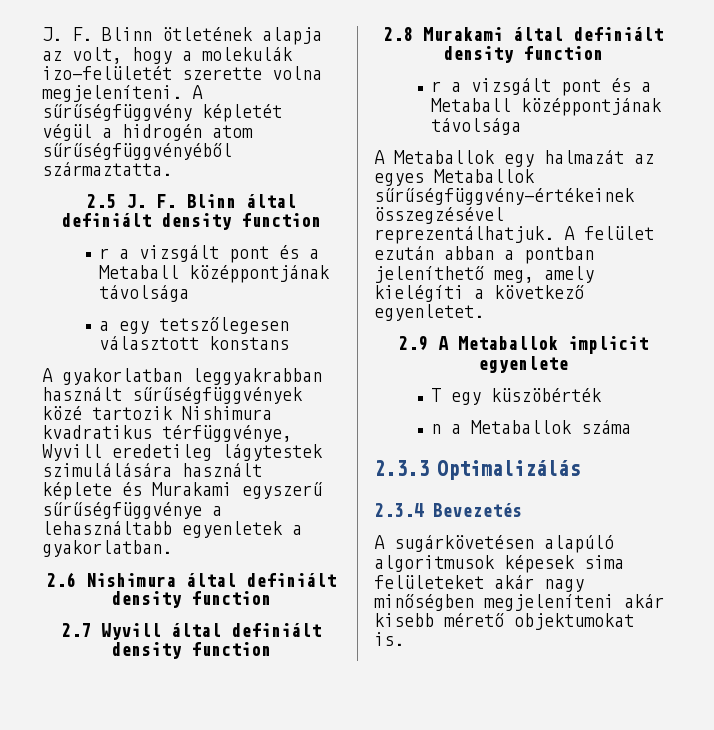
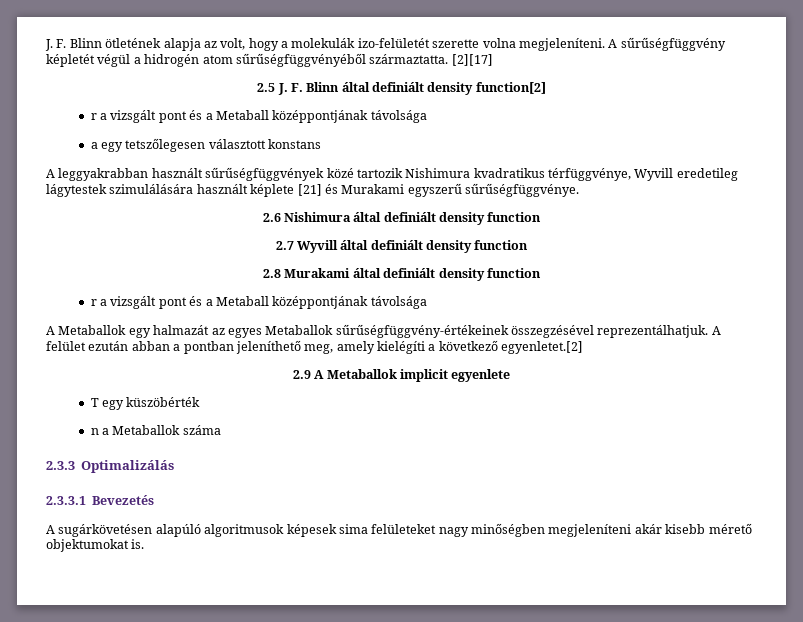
+ [2][17]
- 2.5 J. F. Blinn által definiált density function
+ 2.5 J. F. Blinn által definiált density function[2]
- A gyakorlatban leggyakrabban használt sűrűségfüggvények közé tartozik Nishimura kvadratikus térfüggvénye, Wyvill eredetileg lágytestek szimulálására használt képlete és Murakami egyszerű sűrűségfüggvénye a lehasználtabb egyenletek a gyakorlatban.
+ A leggyakrabban használt sűrűségfüggvények közé tartozik Nishimura kvadratikus térfüggvénye, Wyvill eredetileg lágytestek szimulálására használt képlete [21] és Murakami egyszerű sűrűségfüggvénye.
- A felület ezután abban a pontban jeleníthető meg, amely kielégíti a következő egyenletet.
+ A felület ezután abban a pontban jeleníthető meg, amely kielégíti a következő egyenletet.[2]
- 2.3.4 Bevezetés
+ 2.3.3.1 Bevezetés
- A sugárkövetésen alapúló algoritmusok képesek sima felületeket akár nagy minőségben megjeleníteni akár kisebb mérető objektumokat is.
+ A sugárkövetésen alapúló algoritmusok képesek sima felületeket nagy minőségben megjeleníteni akár kisebb mérető objektumokat is.

